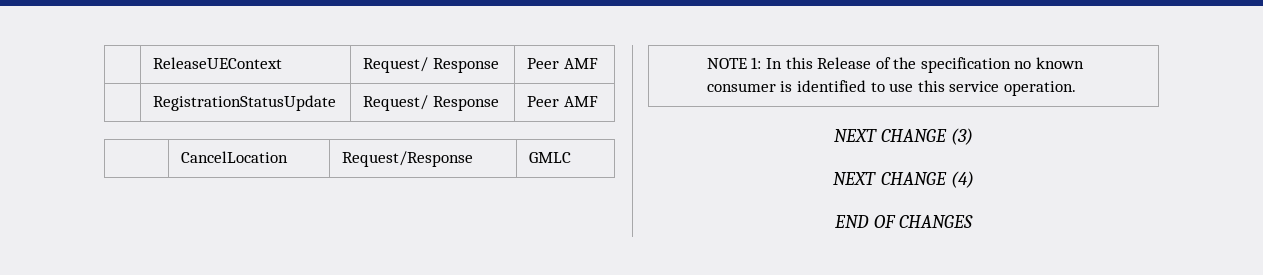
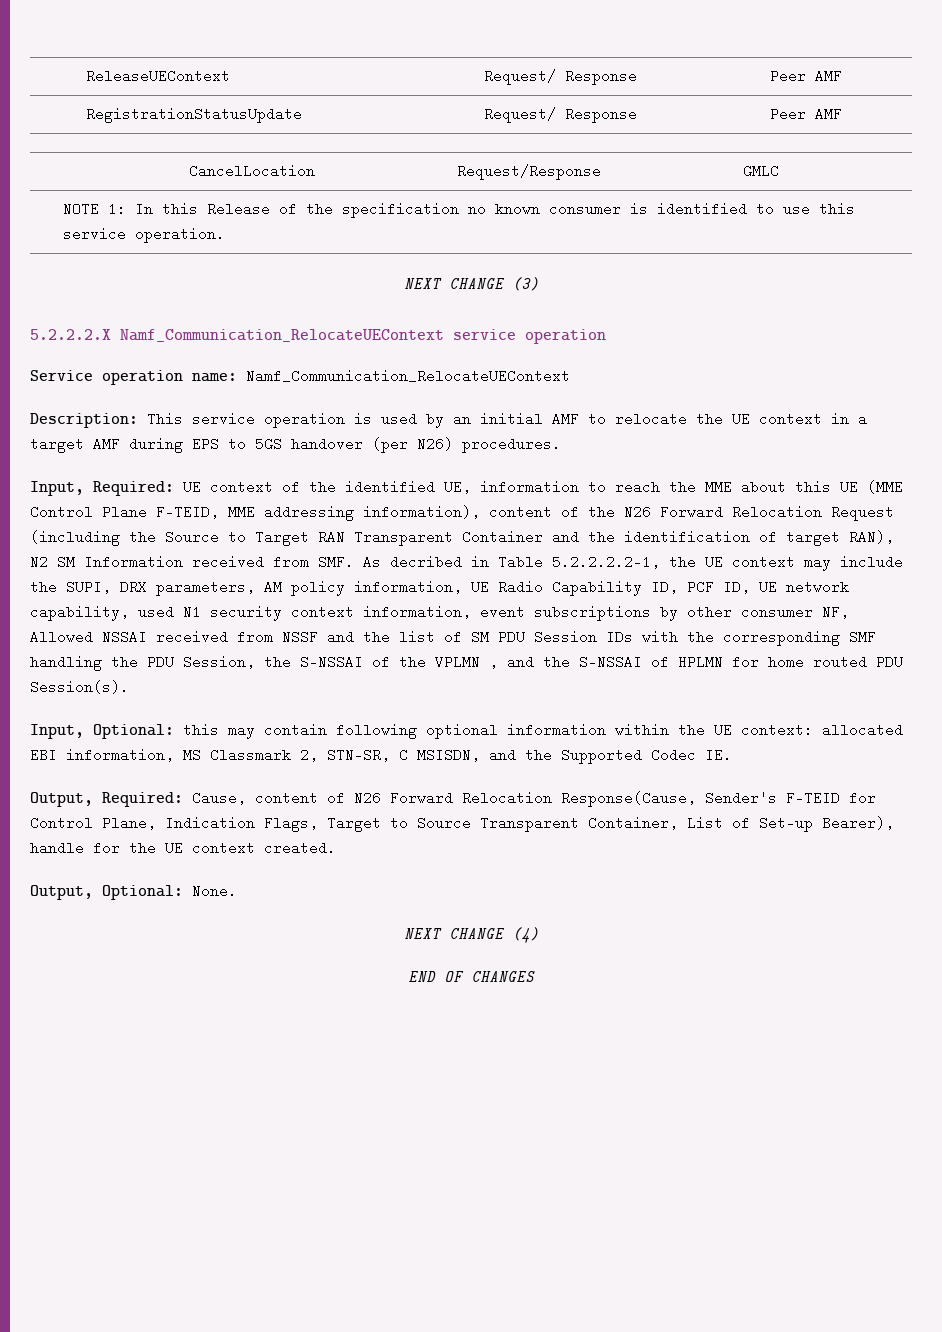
+ 5.2.2.2.X Namf_Communication_RelocateUEContext service operation
+ Service operation name: Namf_Communication_RelocateUEContext
+ Description: This service operation is used by an initial AMF to relocate the UE context in a target AMF during EPS to 5GS handover (per N26) procedures.
+ Input, Required: UE context of the identified UE, information to reach the MME about this UE (MME Control Plane F-TEID, MME addressing information), content of the N26 Forward Relocation Request (including the Source to Target RAN Transparent Container and the identification of target RAN), N2 SM Information received from SMF. As decribed in Table 5.2.2.2.2-1, the UE context may include the SUPI, DRX parameters, AM policy information, UE Radio Capability ID, PCF ID, UE network capability, used N1 security context information, event subscriptions by other consumer NF, Allowed NSSAI received from NSSF and the list of SM PDU Session IDs with the corresponding SMF handling the PDU Session, the S-NSSAI of the VPLMN , and the S-NSSAI of HPLMN for home routed PDU Session(s).
+ Input, Optional: this may contain following optional information within the UE context: allocated EBI information, MS Classmark 2, STN-SR, C MSISDN, and the Supported Codec IE.
+ Output, Required: Cause, content of N26 Forward Relocation Response(Cause, Sender's F-TEID for Control Plane, Indication Flags, Target to Source Transparent Container, List of Set-up Bearer), handle for the UE context created.
+ Output, Optional: None.

